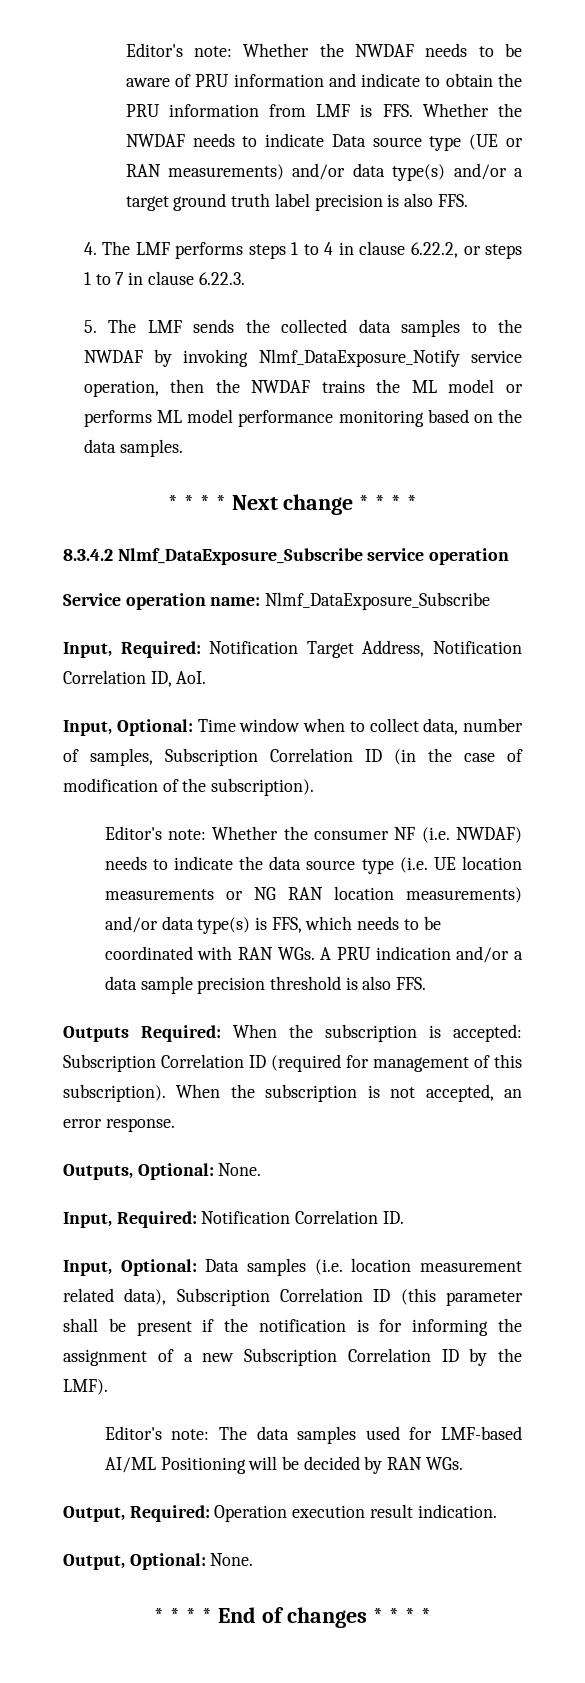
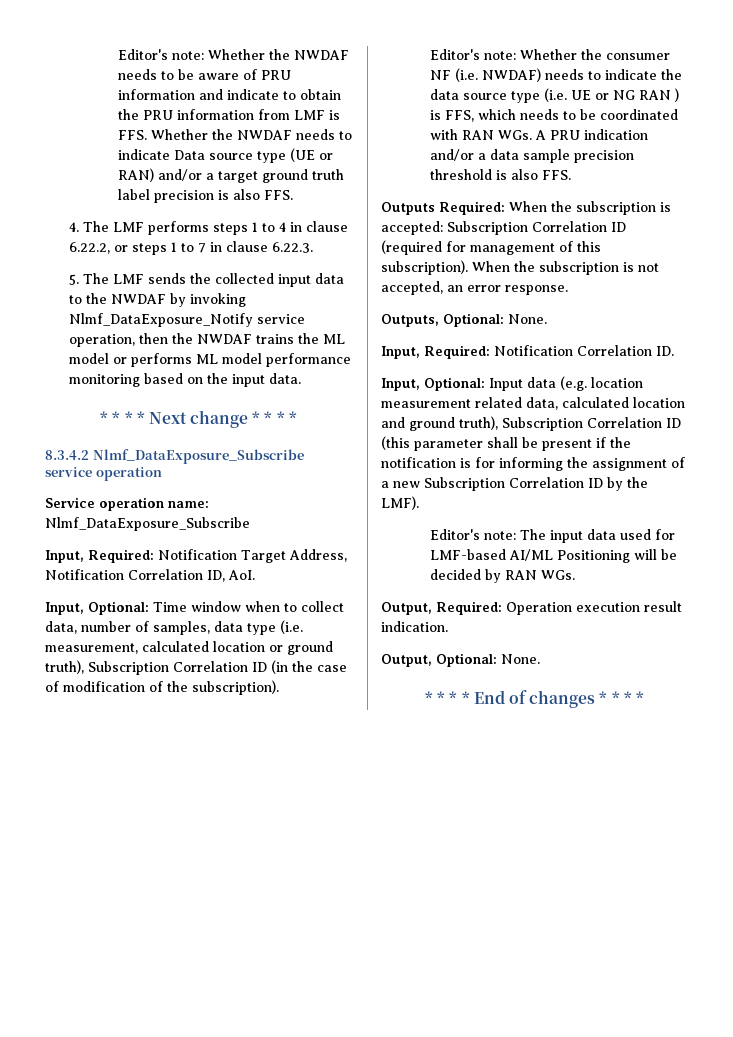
- Editor's note: Whether the NWDAF needs to be aware of PRU information and indicate to obtain the PRU information from LMF is FFS. Whether the NWDAF needs to indicate Data source type (UE or RAN measurements) and/or data type(s) and/or a target ground truth label precision is also FFS.
+ Editor's note: Whether the NWDAF needs to be aware of PRU information and indicate to obtain the PRU information from LMF is FFS. Whether the NWDAF needs to indicate Data source type (UE or RAN) and/or a target ground truth label precision is also FFS.
- 5. The LMF sends the collected data samples to the NWDAF by invoking Nlmf_DataExposure_Notify service operation, then the NWDAF trains the ML model or performs ML model performance monitoring based on the data samples.
+ 5. The LMF sends the collected input data to the NWDAF by invoking Nlmf_DataExposure_Notify service operation, then the NWDAF trains the ML model or performs ML model performance monitoring based on the input data.
- Input, Optional: Time window when to collect data, number of samples, Subscription Correlation ID (in the case of modification of the subscription).
+ Input, Optional: Time window when to collect data, number of samples, data type (i.e. measurement, calculated location or ground truth), Subscription Correlation ID (in the case of modification of the subscription).
- Editor's note: Whether the consumer NF (i.e. NWDAF) needs to indicate the data source type (i.e. UE location measurements or NG RAN location measurements) and/or data type(s) is FFS, which needs to be coordinated with RAN WGs. A PRU indication and/or a data sample precision threshold is also FFS.
+ Editor's note: Whether the consumer NF (i.e. NWDAF) needs to indicate the data source type (i.e. UE or NG RAN ) is FFS, which needs to be coordinated with RAN WGs. A PRU indication and/or a data sample precision threshold is also FFS.
- Input, Optional: Data samples (i.e. location measurement related data), Subscription Correlation ID (this parameter shall be present if the notification is for informing the assignment of a new Subscription Correlation ID by the LMF).
+ Input, Optional: Input data (e.g. location measurement related data, calculated location and ground truth), Subscription Correlation ID (this parameter shall be present if the notification is for informing the assignment of a new Subscription Correlation ID by the LMF).
- Editor's note: The data samples used for LMF-based AI/ML Positioning will be decided by RAN WGs.
+ Editor's note: The input data used for LMF-based AI/ML Positioning will be decided by RAN WGs.

